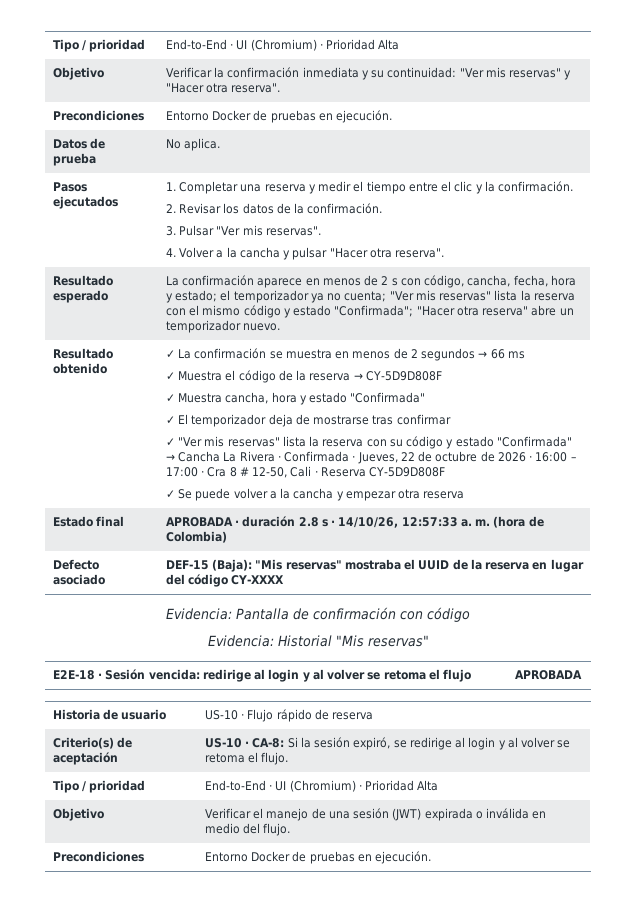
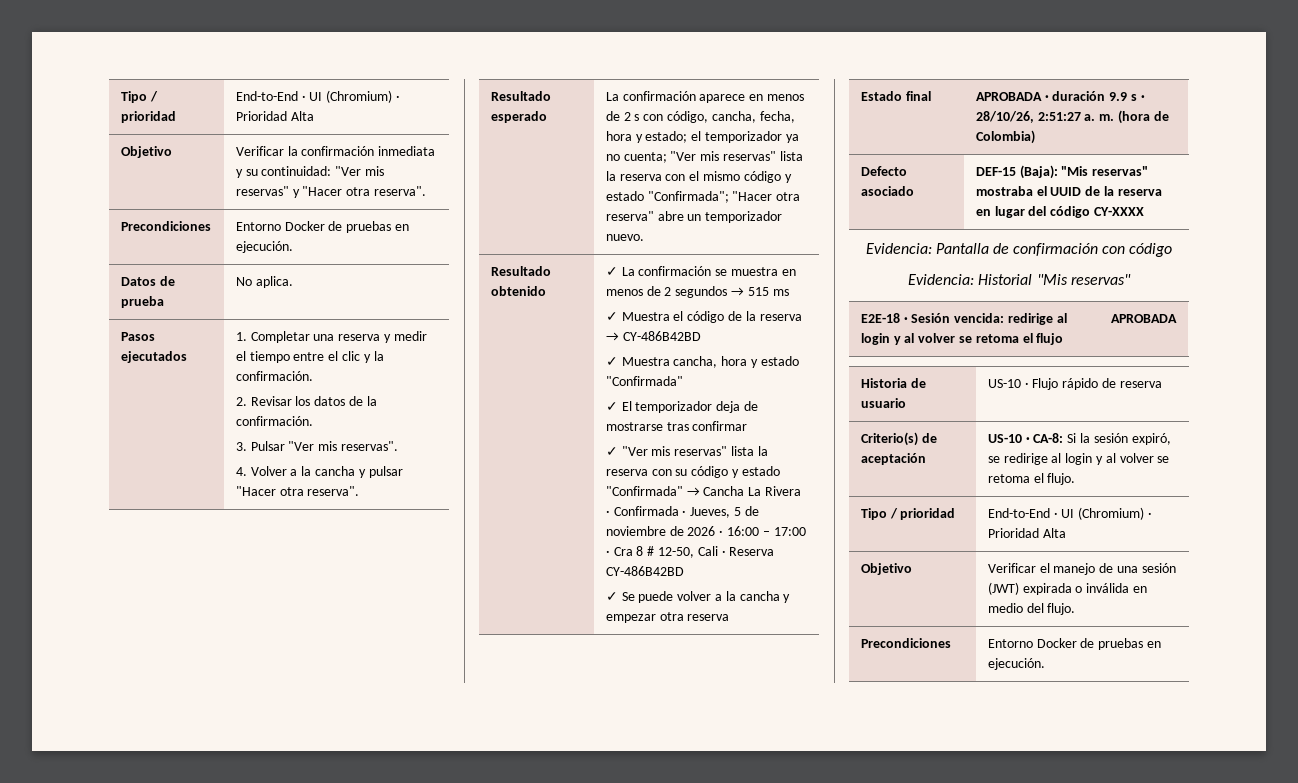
- ✓ La confirmación se muestra en menos de 2 segundos → 66 ms
+ ✓ La confirmación se muestra en menos de 2 segundos → 515 ms
- ✓ Muestra el código de la reserva → CY-5D9D808F
+ ✓ Muestra el código de la reserva → CY-486B42BD
- ✓ "Ver mis reservas" lista la reserva con su código y estado "Confirmada" → Cancha La Rivera · Confirmada · Jueves, 22 de octubre de 2026 · 16:00 – 17:00 · Cra 8 # 12-50, Cali · Reserva CY-5D9D808F
+ ✓ "Ver mis reservas" lista la reserva con su código y estado "Confirmada" → Cancha La Rivera · Confirmada · Jueves, 5 de noviembre de 2026 · 16:00 – 17:00 · Cra 8 # 12-50, Cali · Reserva CY-486B42BD
- Estado final | APROBADA · duración 2.8 s · 14/10/26, 12:57:33 a. m. (hora de Colombia)
+ Estado final | APROBADA · duración 9.9 s · 28/10/26, 2:51:27 a. m. (hora de Colombia)

